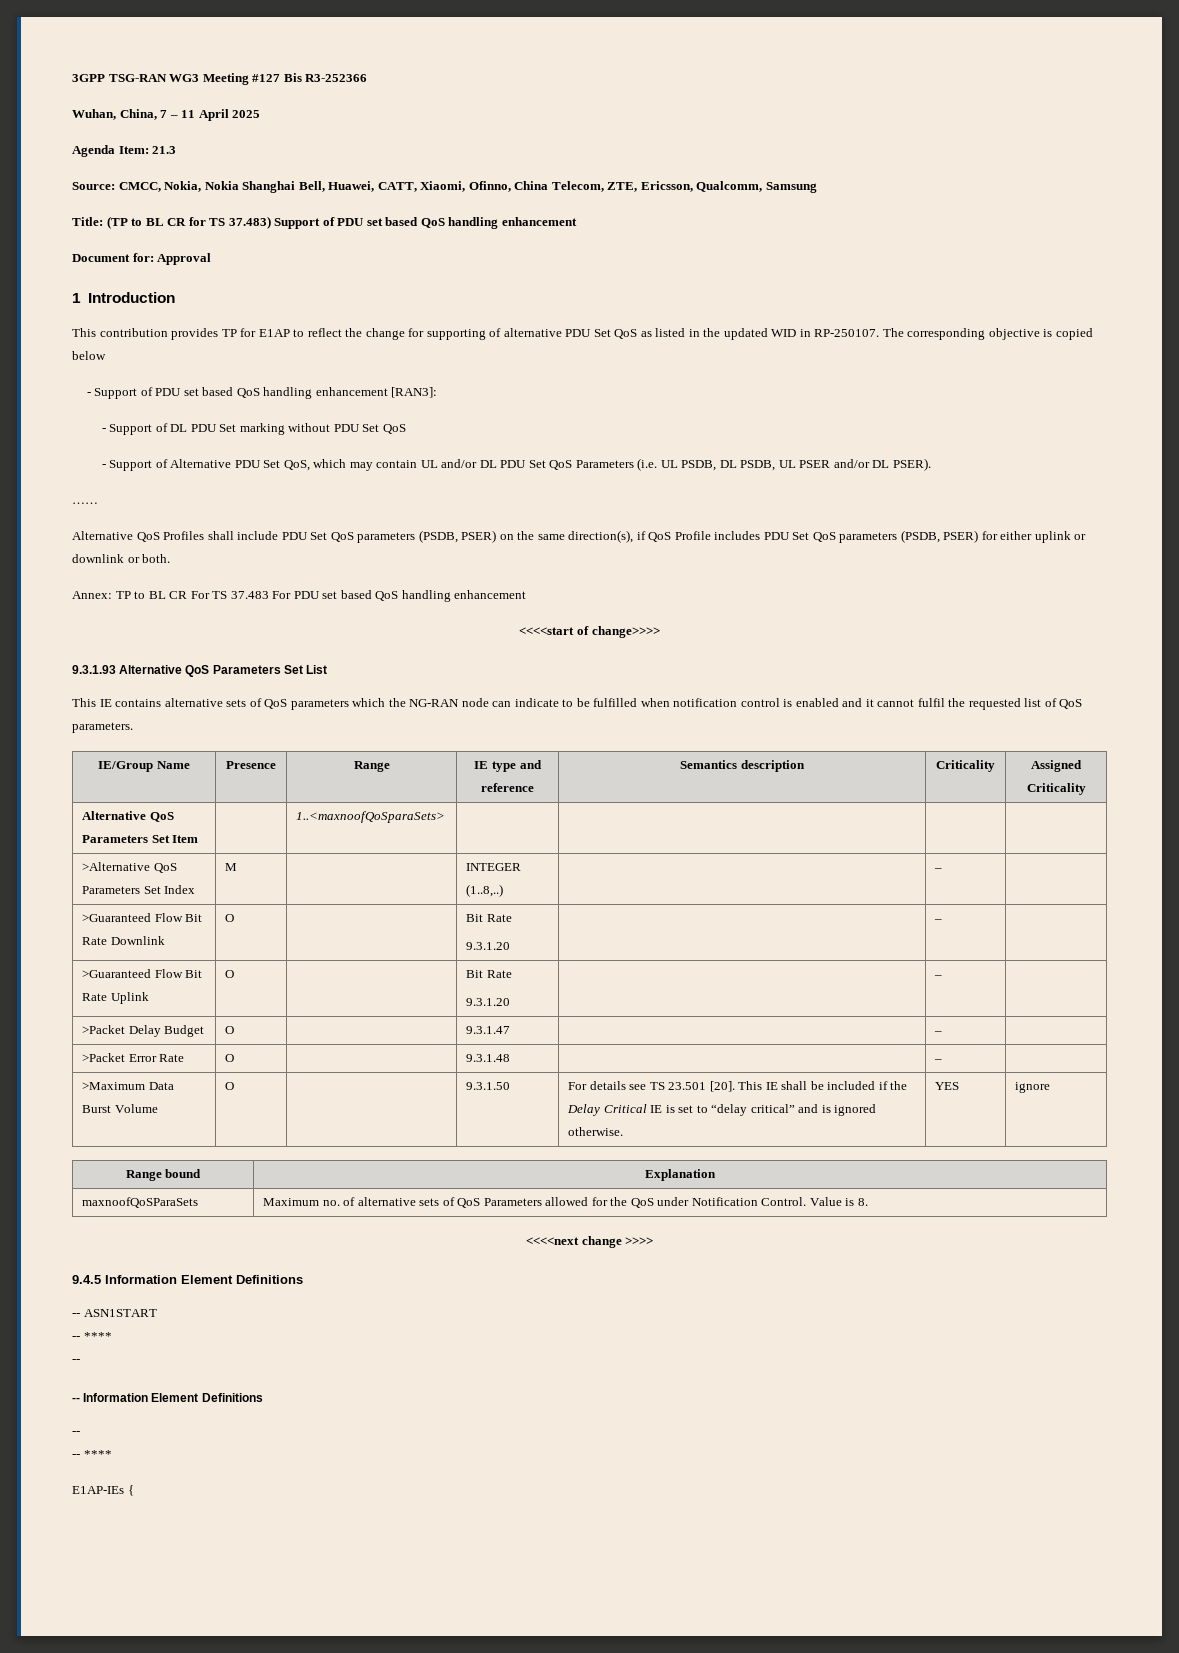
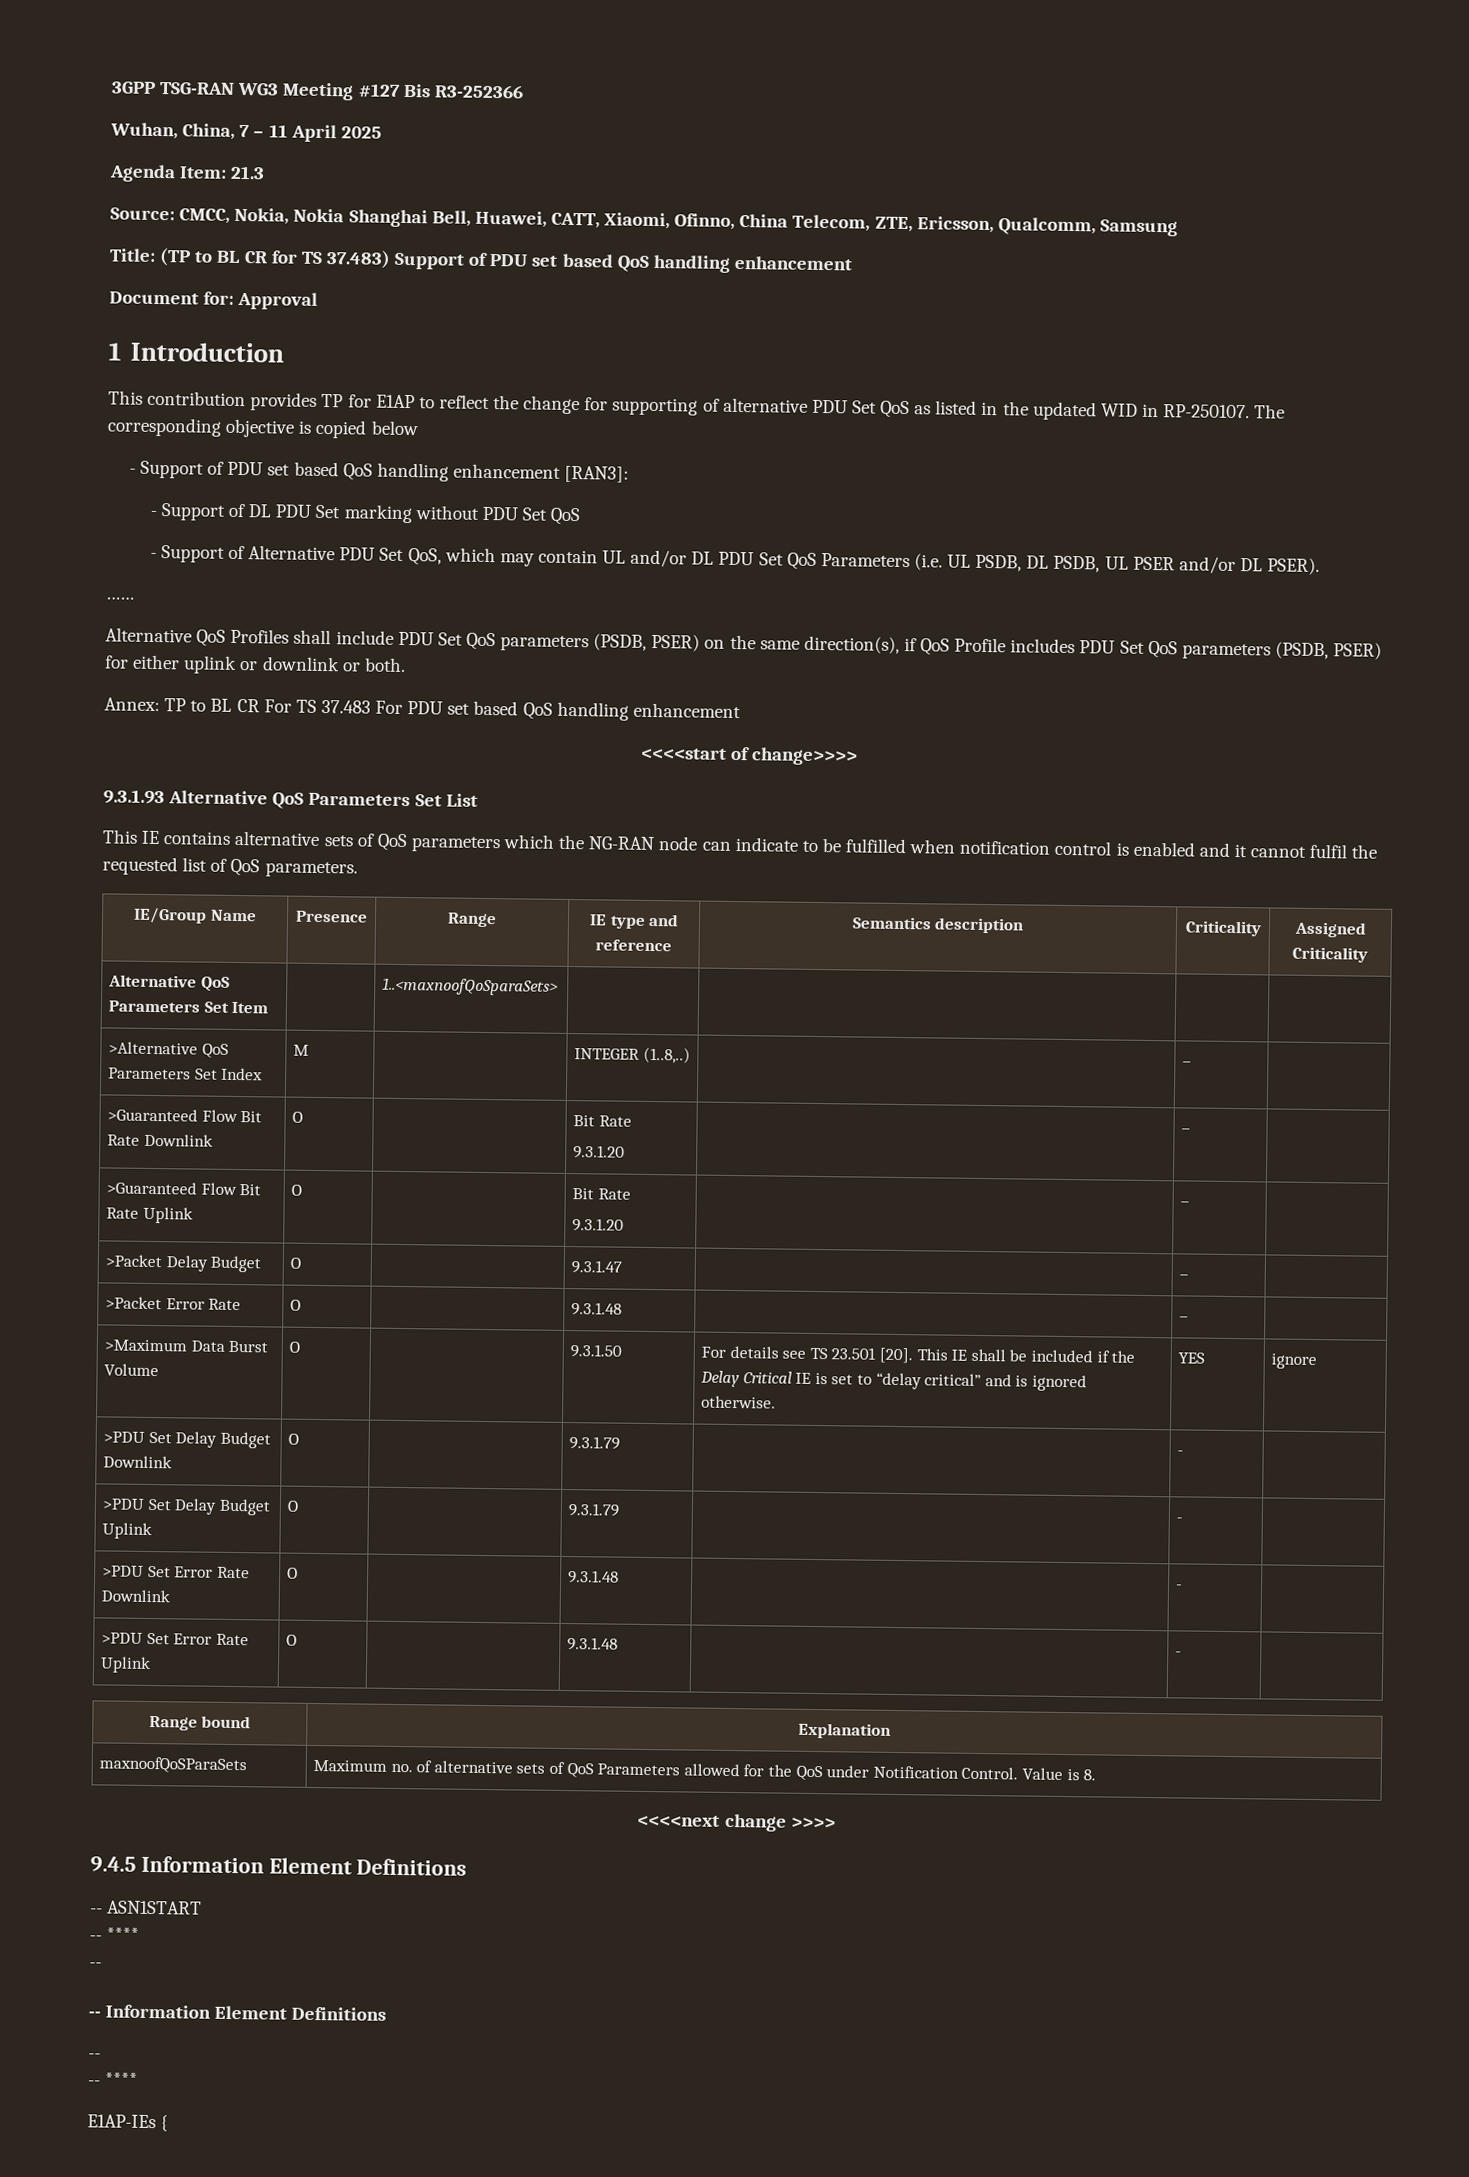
+ >PDU Set Delay Budget Downlink | O | | 9.3.1.79 | | - |
+ >PDU Set Delay Budget Uplink | O | | 9.3.1.79 | | - |
+ >PDU Set Error Rate Downlink | O | | 9.3.1.48 | | - |
+ >PDU Set Error Rate Uplink | O | | 9.3.1.48 | | - |

